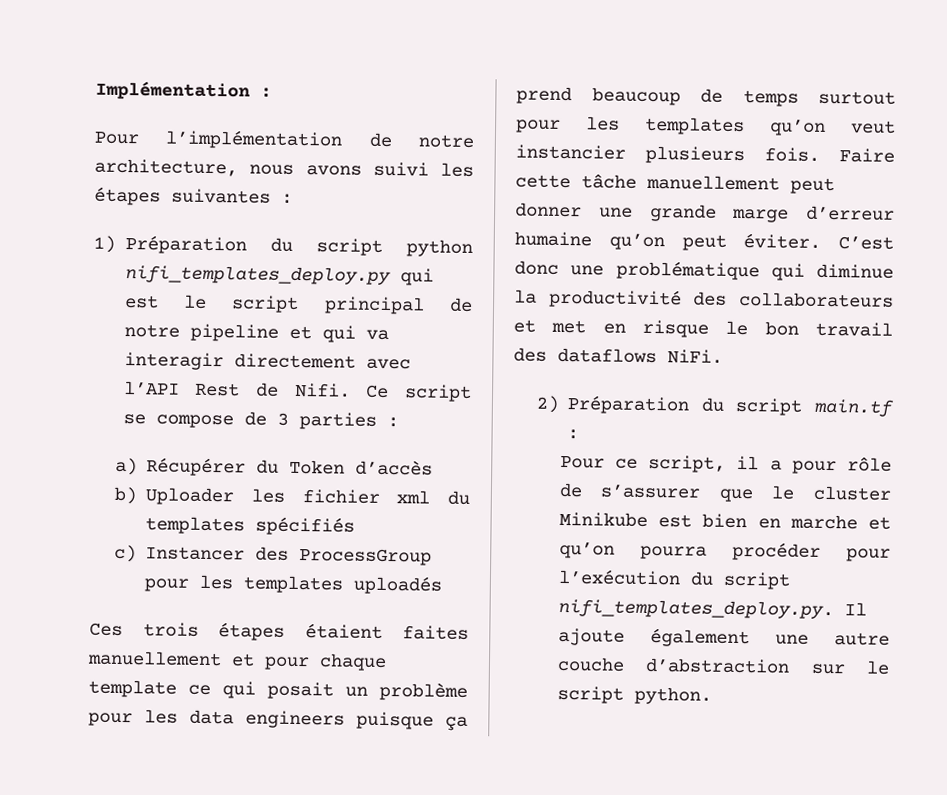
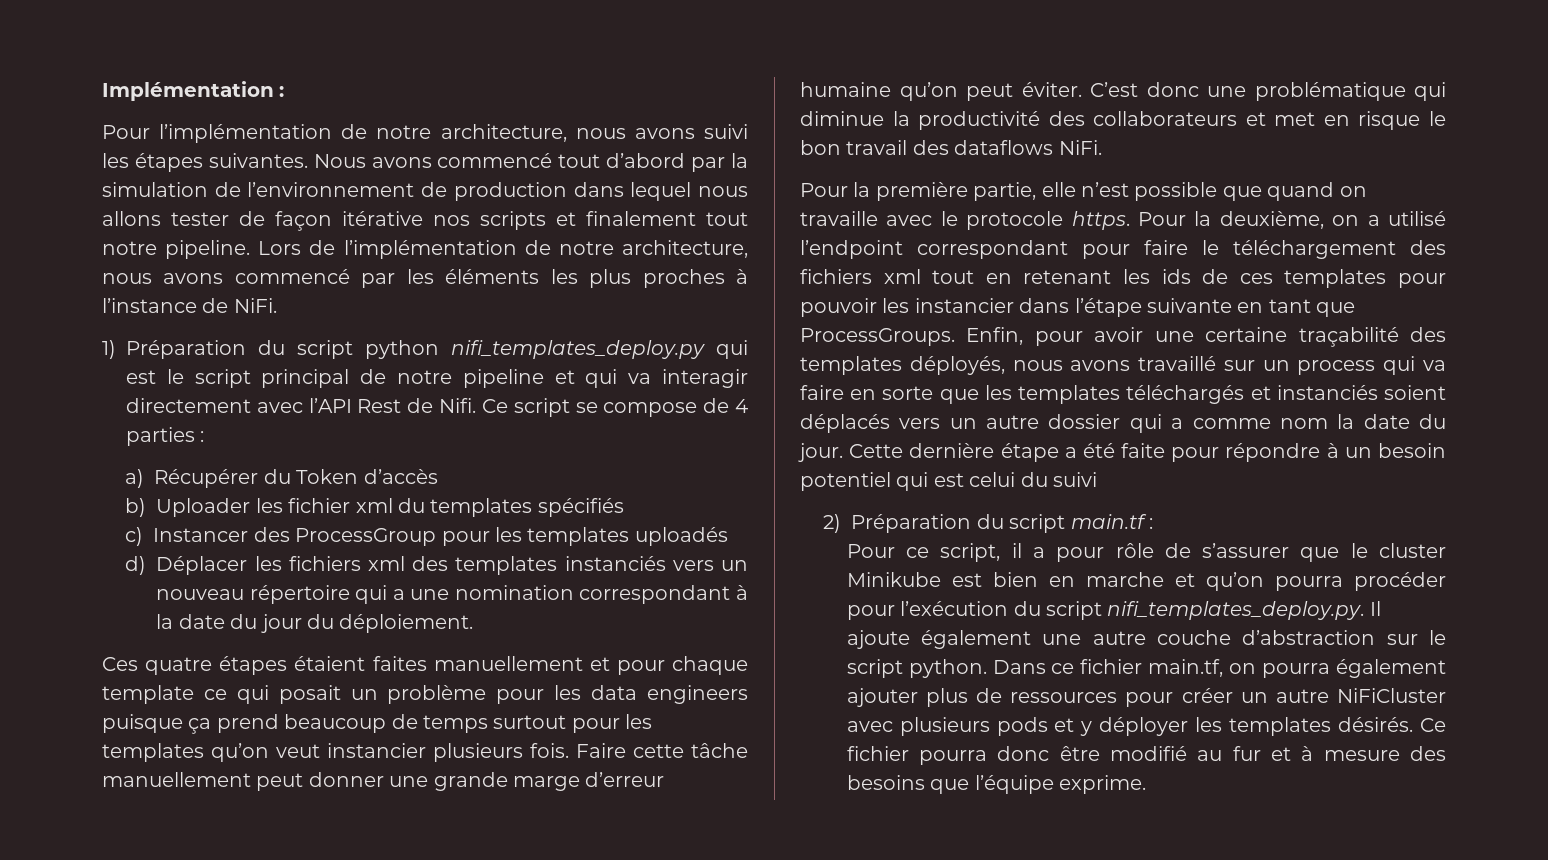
- Pour l’implémentation de notre architecture, nous avons suivi les étapes suivantes :
+ Pour l’implémentation de notre architecture, nous avons suivi les étapes suivantes. Nous avons commencé tout d’abord par la simulation de l’environnement de production dans lequel nous allons tester de façon itérative nos scripts et finalement tout notre pipeline. Lors de l’implémentation de notre architecture, nous avons commencé par les éléments les plus proches à l’instance de NiFi.
- Ce script se compose de 3 parties :
+ Ce script se compose de 4 parties :
+ d) Déplacer les fichiers xml des templates instanciés vers un nouveau répertoire qui a une nomination correspondant à la date du jour du déploiement.
- Ces trois étapes étaient faites manuellement et pour chaque template ce qui posait un problème pour les data engineers puisque ça prend beaucoup de temps surtout pour les templates qu’on veut instancier plusieurs fois.
+ Ces quatre étapes étaient faites manuellement et pour chaque template ce qui posait un problème pour les data engineers puisque ça prend beaucoup de temps surtout pour les templates qu’on veut instancier plusieurs fois.
+ Pour la première partie, elle n’est possible que quand on travaille avec le protocole https. Pour la deuxième, on a utilisé l’endpoint correspondant pour faire le téléchargement des fichiers xml tout en retenant les ids de ces templates pour pouvoir les instancier dans l’étape suivante en tant que ProcessGroups. Enfin, pour avoir une certaine traçabilité des templates déployés, nous avons travaillé sur un process qui va faire en sorte que les templates téléchargés et instanciés soient déplacés vers un autre dossier qui a comme nom la date du jour. Cette dernière étape a été faite pour répondre à un besoin potentiel qui est celui du suivi
+ Dans ce fichier main.tf, on pourra également ajouter plus de ressources pour créer un autre NiFiCluster avec plusieurs pods et y déployer les templates désirés. Ce fichier pourra donc être modifié au fur et à mesure des besoins que l’équipe exprime.

